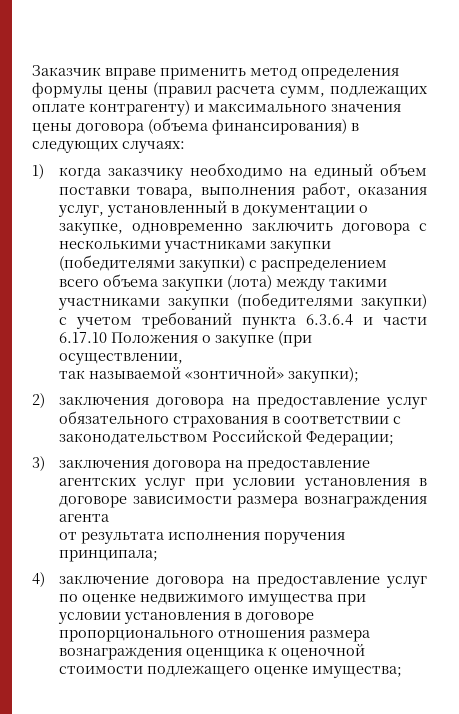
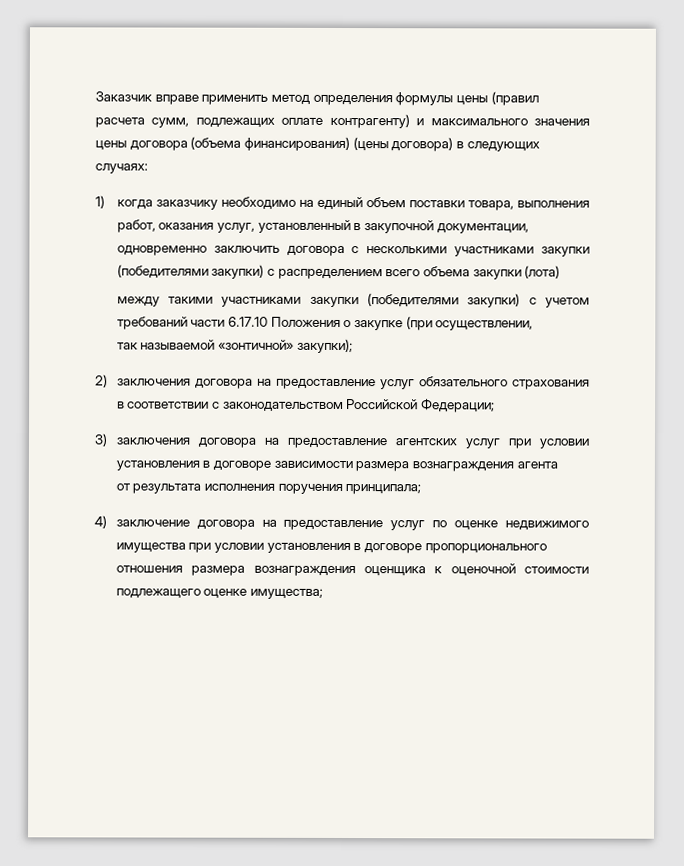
- Заказчик вправе применить метод определения формулы цены (правил расчета сумм, подлежащих оплате контрагенту) и максимального значения цены договора (объема финансирования) в следующих случаях:
+ Заказчик вправе применить метод определения формулы цены (правил расчета сумм, подлежащих оплате контрагенту) и максимального значения цены договора (объема финансирования) (цены договора) в следующих случаях:
- 1) когда заказчику необходимо на единый объем поставки товара, выполнения работ, оказания услуг, установленный в документации о закупке, одновременно заключить договора с несколькими участниками закупки (победителями закупки) с распределением всего объема закупки (лота) между такими участниками закупки (победителями закупки) с учетом требований пункта 6.3.6.4 и части 6.17.10 Положения о закупке (при осуществлении,
+ 1) когда заказчику необходимо на единый объем поставки товара, выполнения работ, оказания услуг, установленный в закупочной документации, одновременно заключить договора с несколькими участниками закупки (победителями закупки) с распределением всего объема закупки (лота)
+ между такими участниками закупки (победителями закупки) с учетом требований части 6.17.10 Положения о закупке (при осуществлении,

